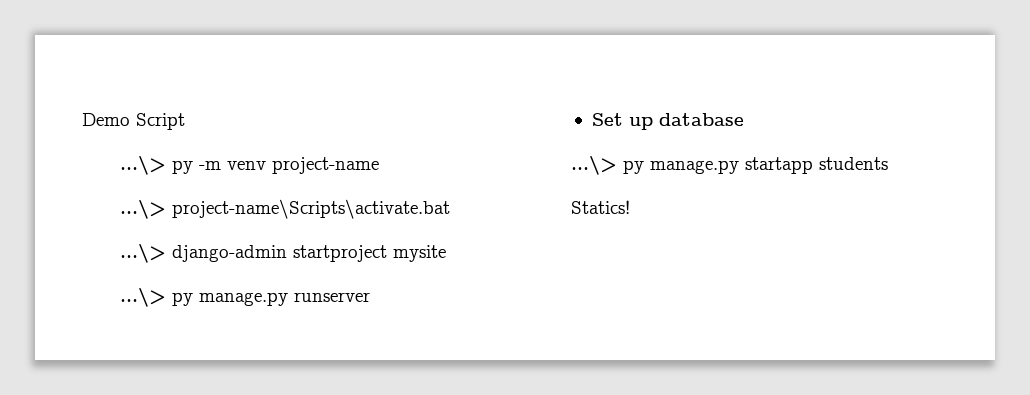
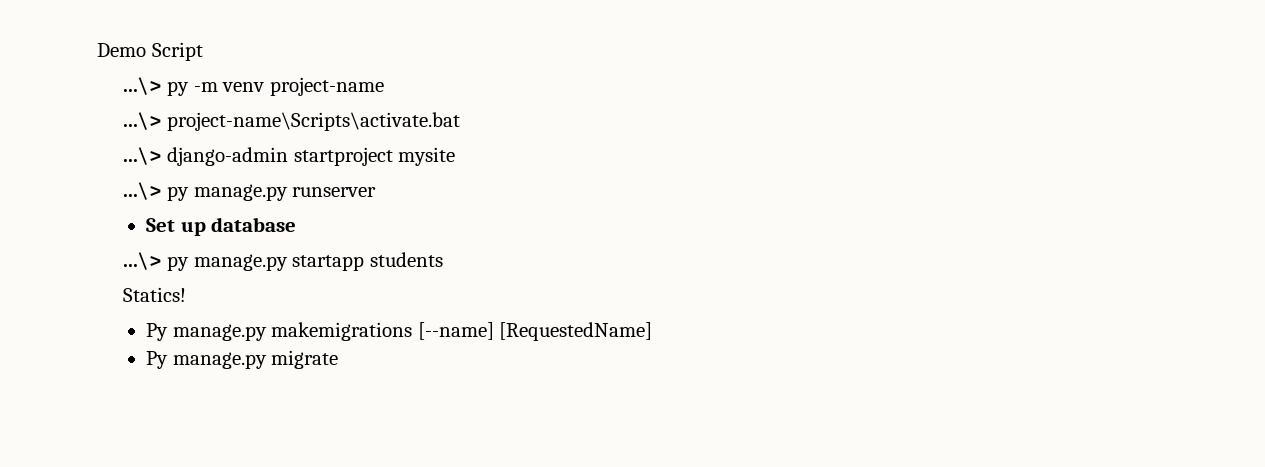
+ Py manage.py makemigrations [--name] [RequestedName]
+ Py manage.py migrate

